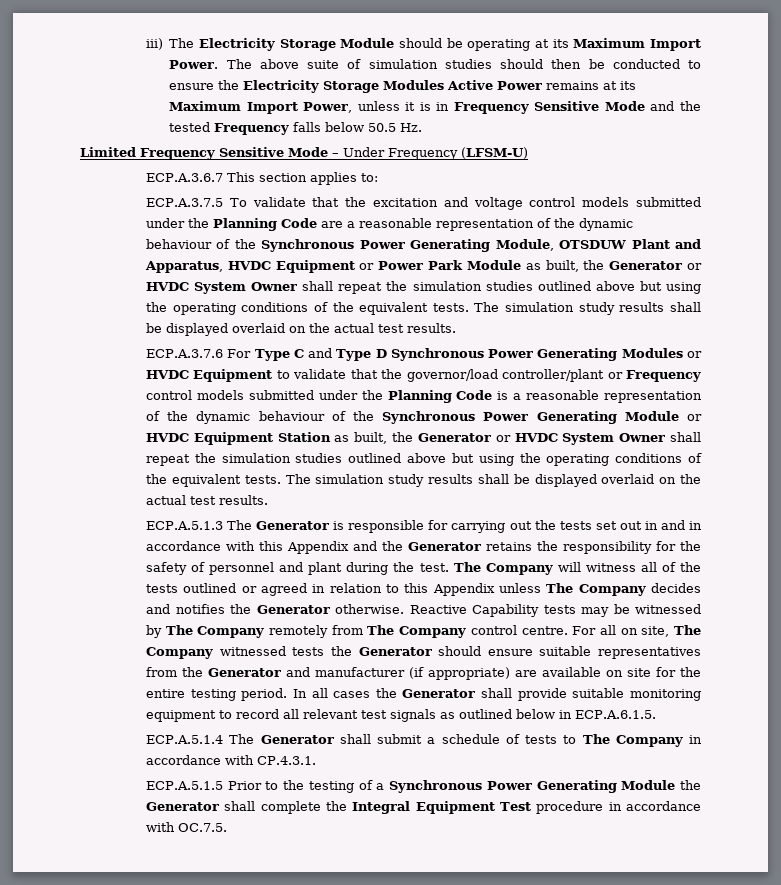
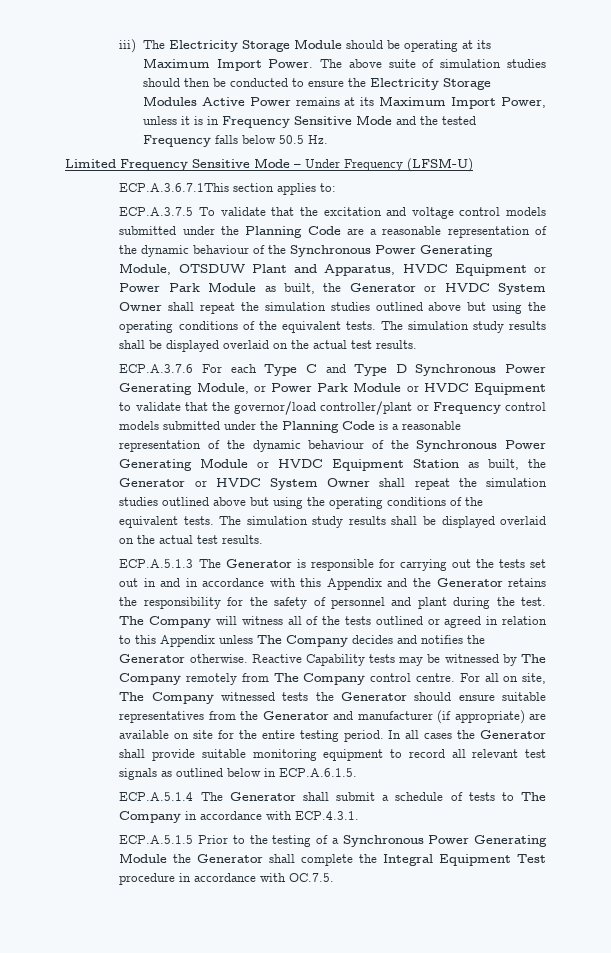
- ECP.A.3.6.7 This section applies to:
+ ECP.A.3.6.7.1This section applies to:
- ECP.A.3.7.6 For Type C and Type D Synchronous Power Generating Modules or HVDC Equipment to validate that the governor/load controller/plant or Frequency control models submitted under the Planning Code is a reasonable representation of the dynamic behaviour of the Synchronous Power Generating Module or HVDC Equipment Station as built, the Generator or HVDC System Owner shall repeat the simulation studies outlined above but using the operating conditions of the equivalent tests.
+ ECP.A.3.7.6 For each Type C and Type D Synchronous Power Generating Module, or Power Park Module or HVDC Equipment to validate that the governor/load controller/plant or Frequency control models submitted under the Planning Code is a reasonable representation of the dynamic behaviour of the Synchronous Power Generating Module or HVDC Equipment Station as built, the Generator or HVDC System Owner shall repeat the simulation studies outlined above but using the operating conditions of the equivalent tests.
- ECP.A.5.1.4 The Generator shall submit a schedule of tests to The Company in accordance with CP.4.3.1.
+ ECP.A.5.1.4 The Generator shall submit a schedule of tests to The Company in accordance with ECP.4.3.1.

